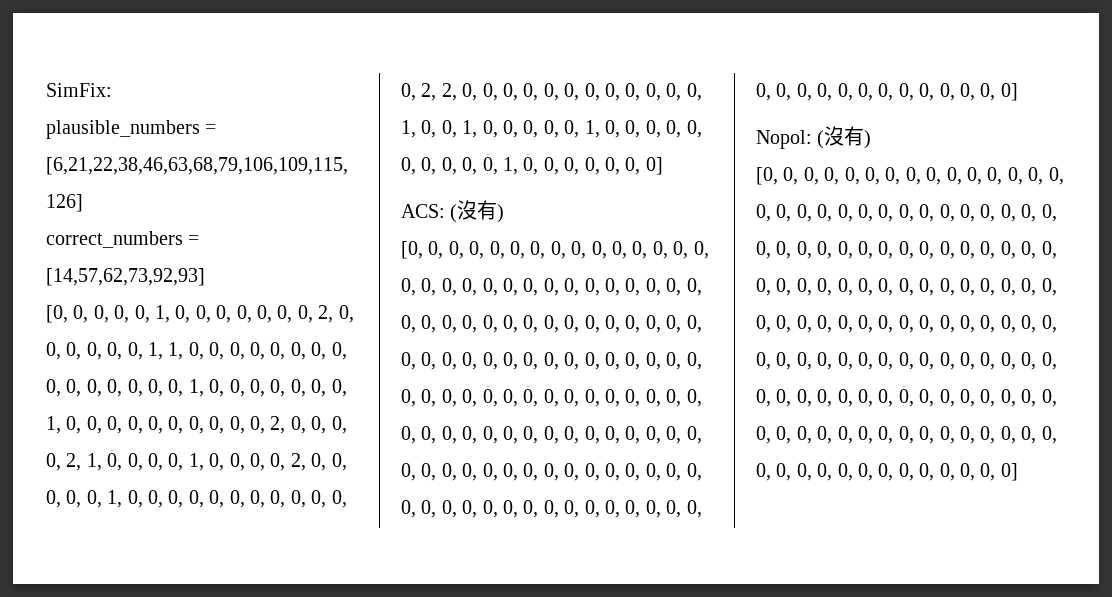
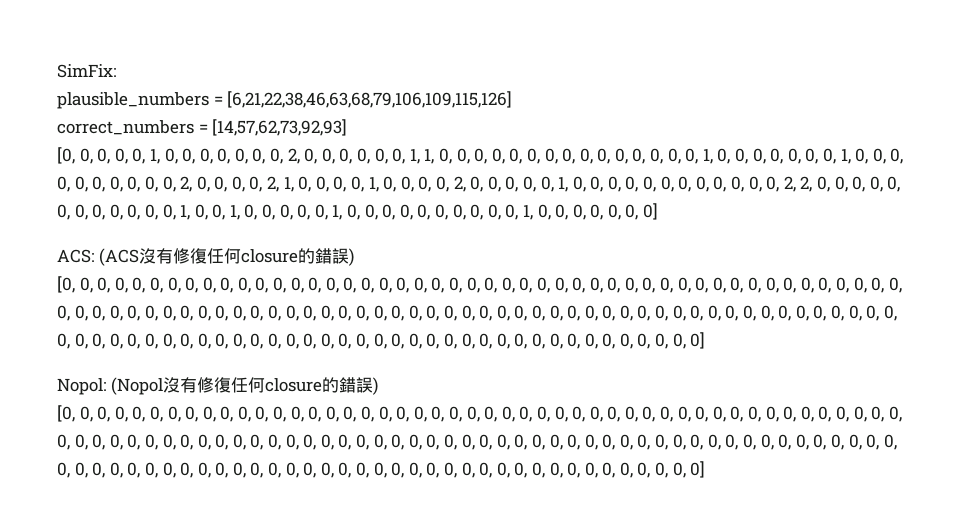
- ACS: (沒有)
+ ACS: (ACS沒有修復任何closure的錯誤)
- Nopol: (沒有)
+ Nopol: (Nopol沒有修復任何closure的錯誤)

